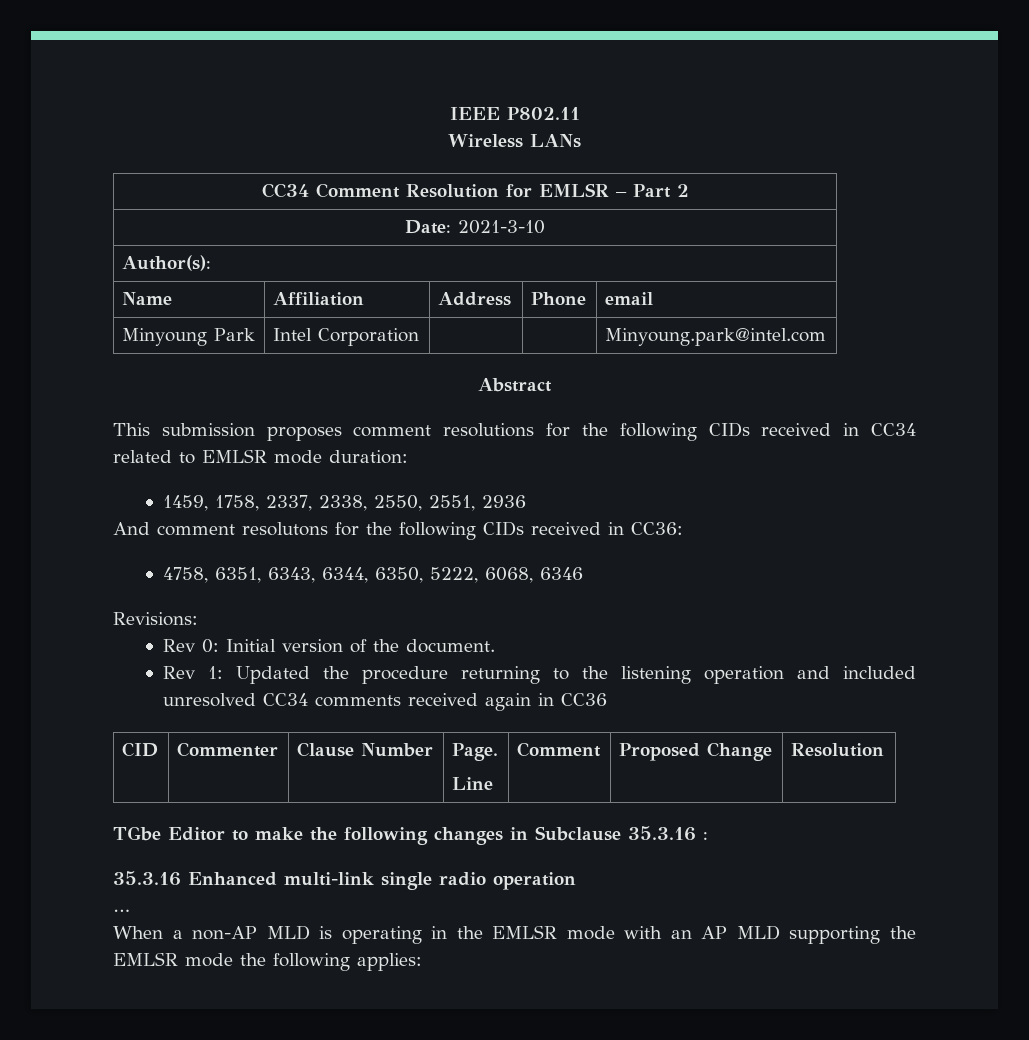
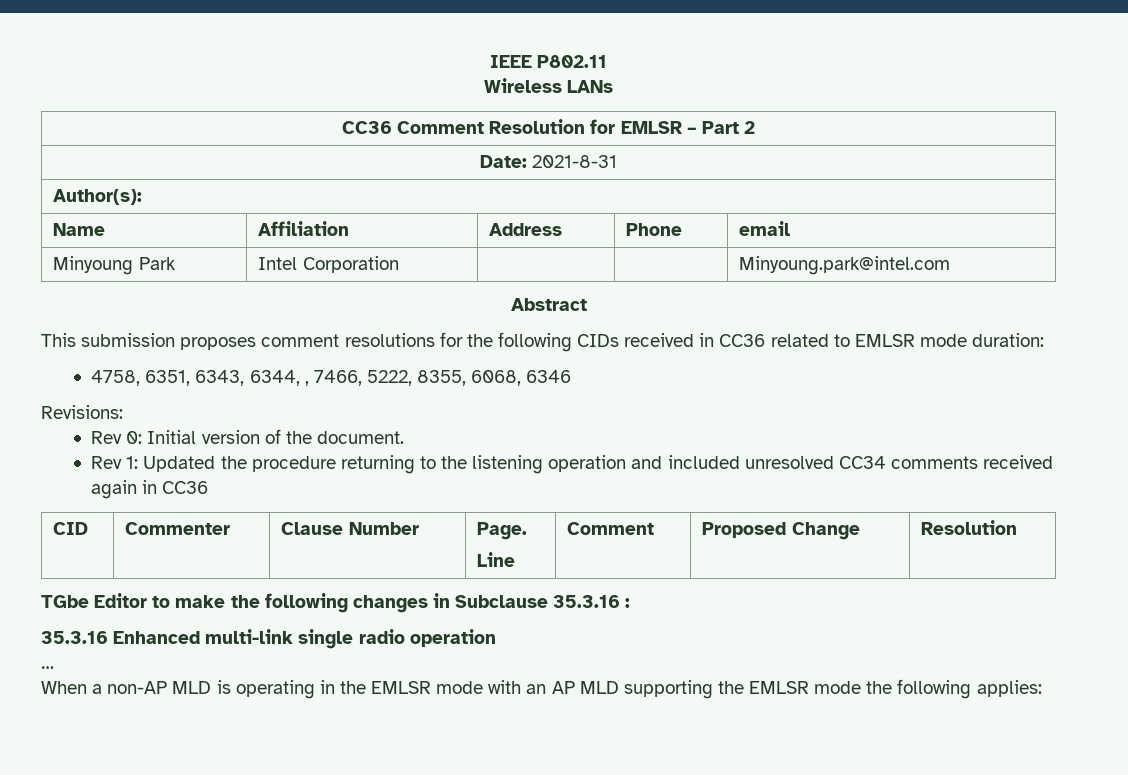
- CC34 Comment Resolution for EMLSR – Part 2
+ CC36 Comment Resolution for EMLSR – Part 2
- Date: 2021-3-10
+ Date: 2021-8-31
- This submission proposes comment resolutions for the following CIDs received in CC34 related to EMLSR mode duration:
+ This submission proposes comment resolutions for the following CIDs received in CC36 related to EMLSR mode duration:
- 1459, 1758, 2337, 2338, 2550, 2551, 2936
- And comment resolutons for the following CIDs received in CC36:
- 4758, 6351, 6343, 6344, 6350, 5222, 6068, 6346
+ 4758, 6351, 6343, 6344, , 7466, 5222, 8355, 6068, 6346

